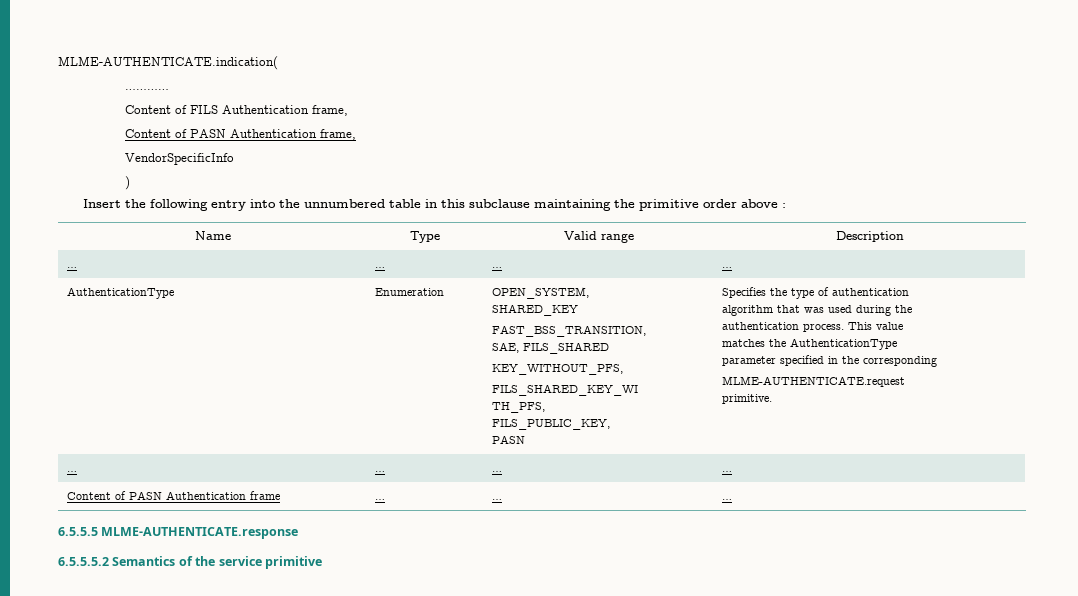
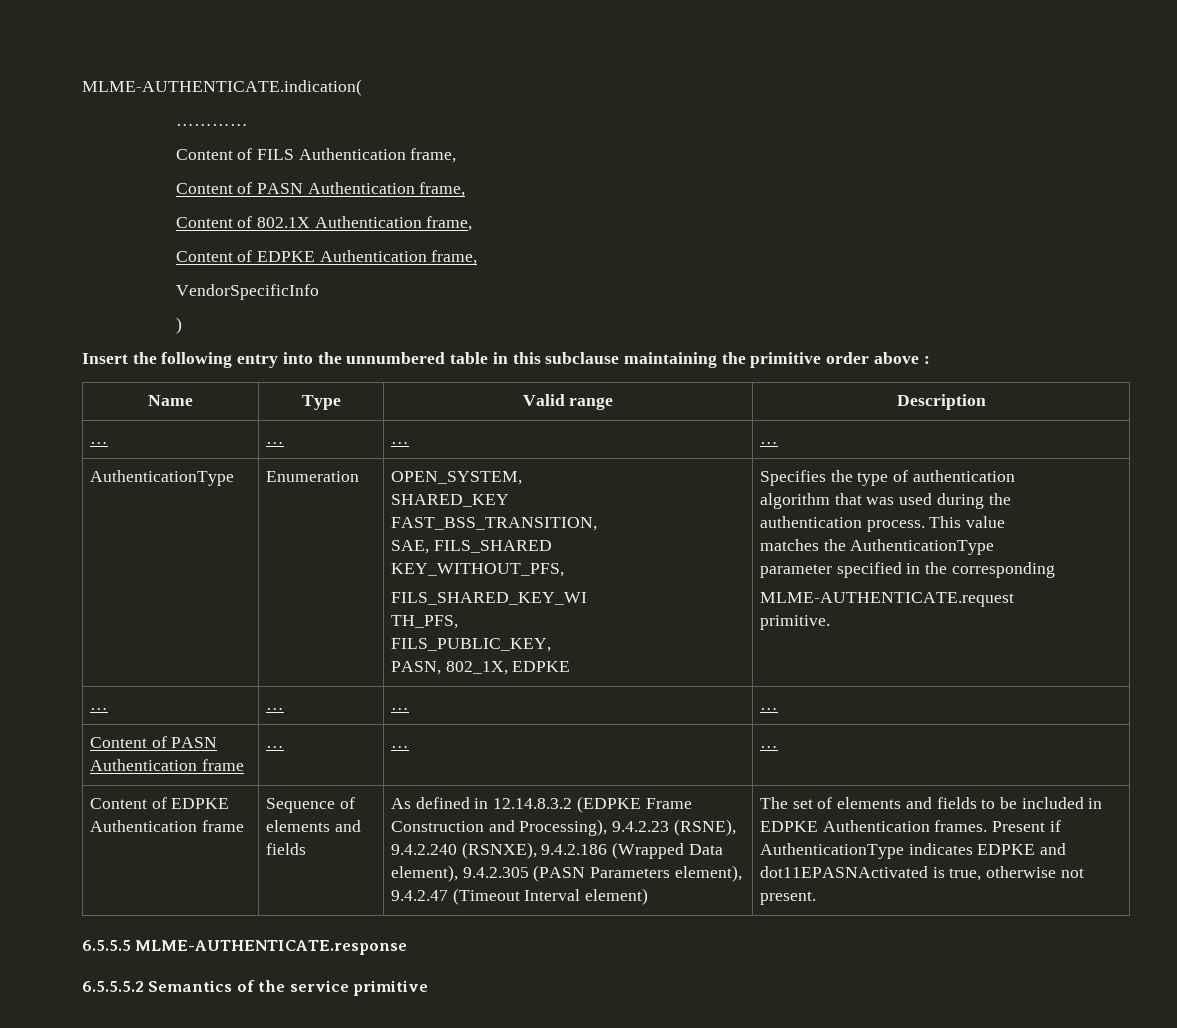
+ Content of 802.1X Authentication frame,
+ Content of EDPKE Authentication frame,
  AuthenticationType | Enumeration | OPEN_SYSTEM,
  SHARED_KEY
  FAST_BSS_TRANSITION,
  SAE, FILS_SHARED
  KEY_WITHOUT_PFS,
  FILS_SHARED_KEY_WI
  TH_PFS,
  FILS_PUBLIC_KEY,
- PASN | Specifies the type of authentication
+ PASN, 802_1X, EDPKE | Specifies the type of authentication
+ Content of EDPKE Authentication frame | Sequence of elements and fields | As defined in 12.14.8.3.2 (EDPKE Frame Construction and Processing), 9.4.2.23 (RSNE), 9.4.2.240 (RSNXE), 9.4.2.186 (Wrapped Data element), 9.4.2.305 (PASN Parameters element), 9.4.2.47 (Timeout Interval element) | The set of elements and fields to be included in EDPKE Authentication frames. Present if AuthenticationType indicates EDPKE and dot11EPASNActivated is true, otherwise not present.

